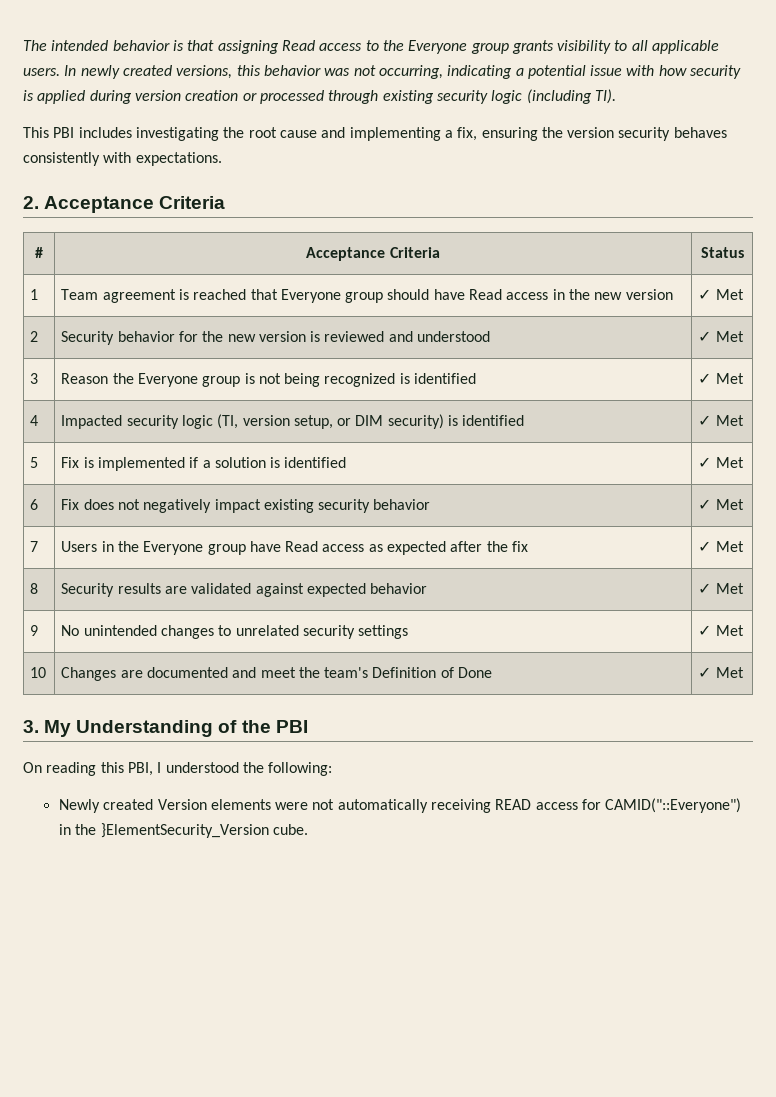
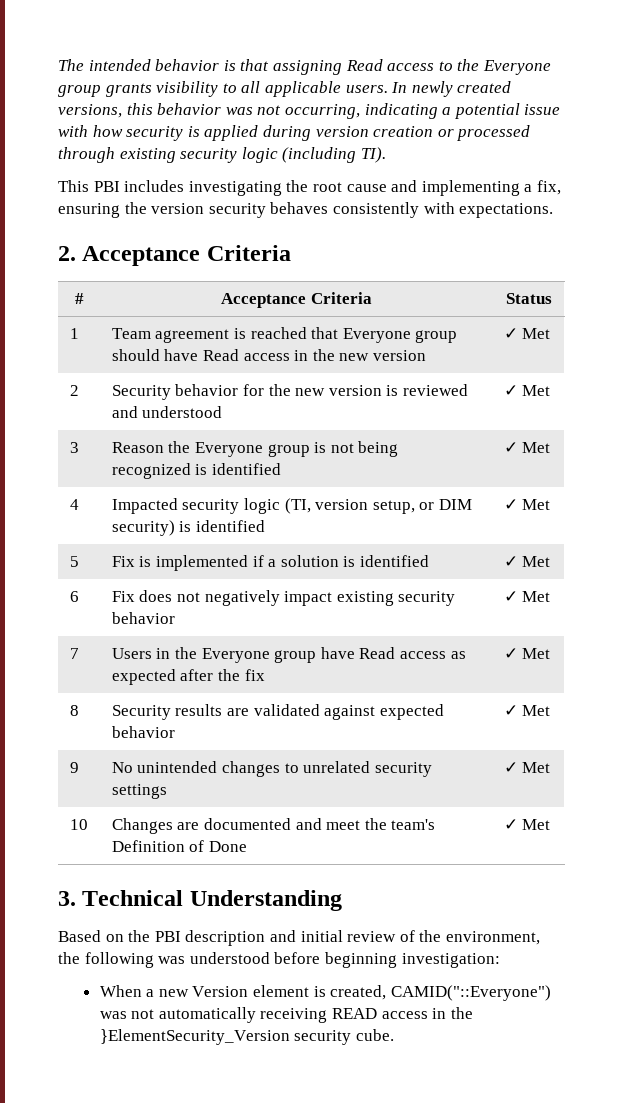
- 3. My Understanding of the PBI
- On reading this PBI, I understood the following:
- Newly created Version elements were not automatically receiving READ access for CAMID("::Everyone") in the }ElementSecurity_Version cube.
+ 3. Technical Understanding
+ Based on the PBI description and initial review of the environment, the following was understood before beginning investigation:
+ When a new Version element is created, CAMID("::Everyone") was not automatically receiving READ access in the }ElementSecurity_Version security cube.

